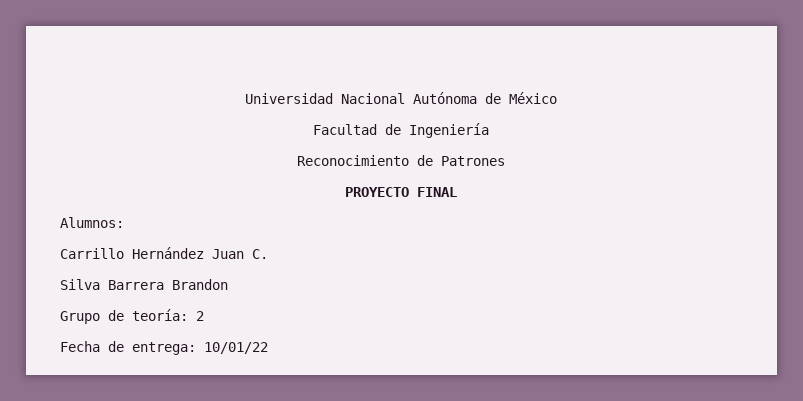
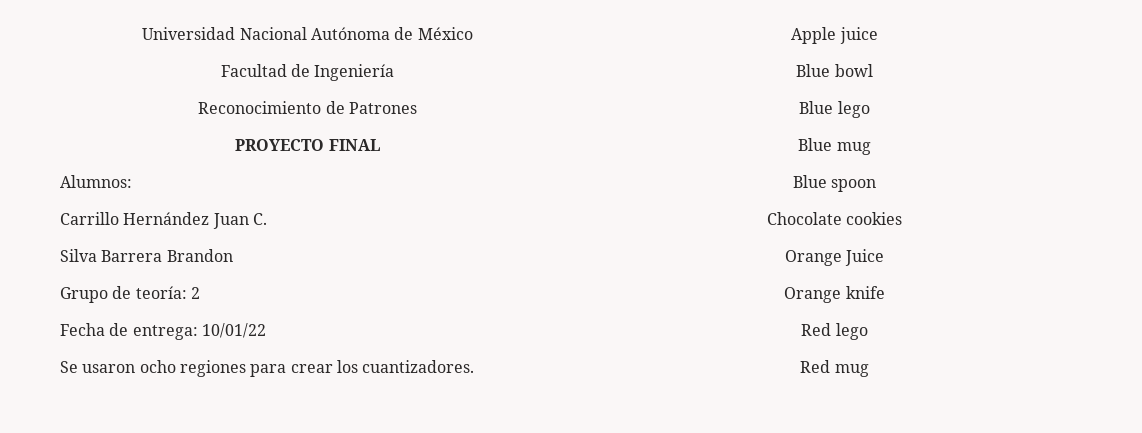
+ Se usaron ocho regiones para crear los cuantizadores.
+ Apple juice
+ Blue bowl
+ Blue lego
+ Blue mug
+ Blue spoon
+ Chocolate cookies
+ Orange Juice
+ Orange knife
+ Red lego
+ Red mug

